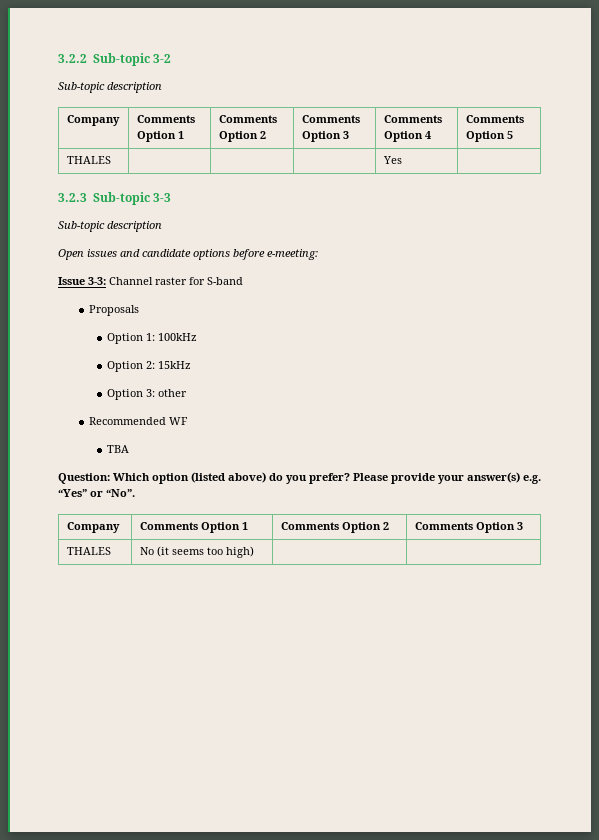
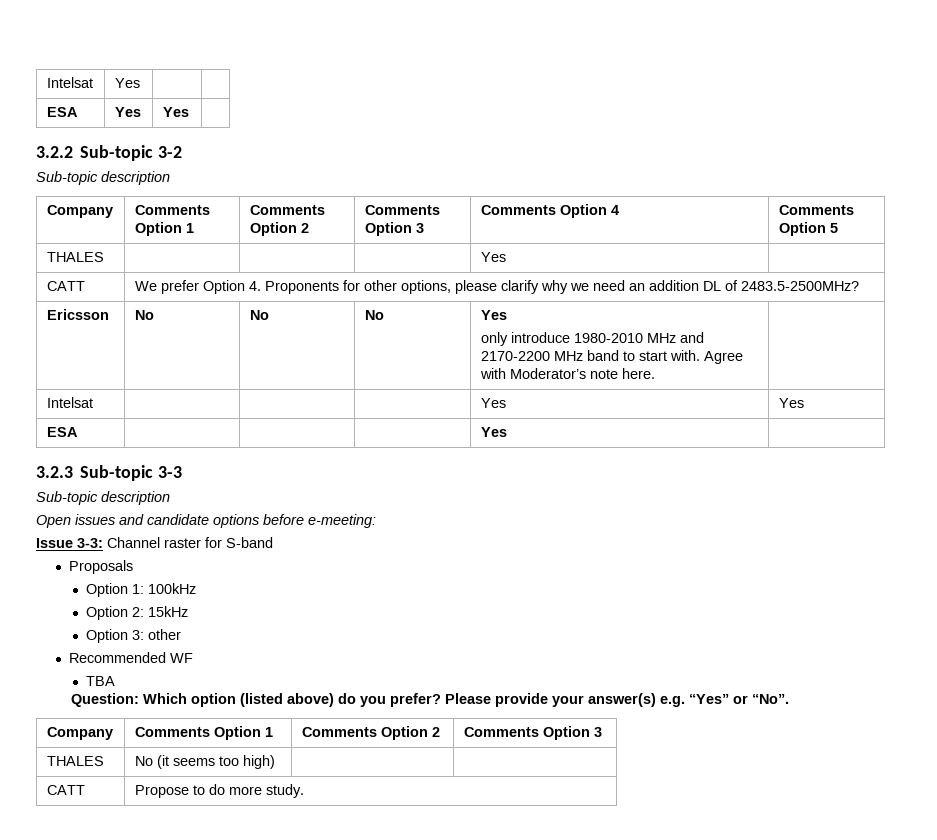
+ Intelsat | Yes | |
+ ESA | Yes | Yes |
+ CATT | We prefer Option 4. Proponents for other options, please clarify why we need an addition DL of 2483.5-2500MHz?
+ Ericsson | No | No | No | Yes
+ only introduce 1980-2010 MHz and 2170-2200 MHz band to start with. Agree with Moderator’s note here. |
+ Intelsat | | | | Yes | Yes
+ ESA | | | | Yes |
+ CATT | Propose to do more study.

